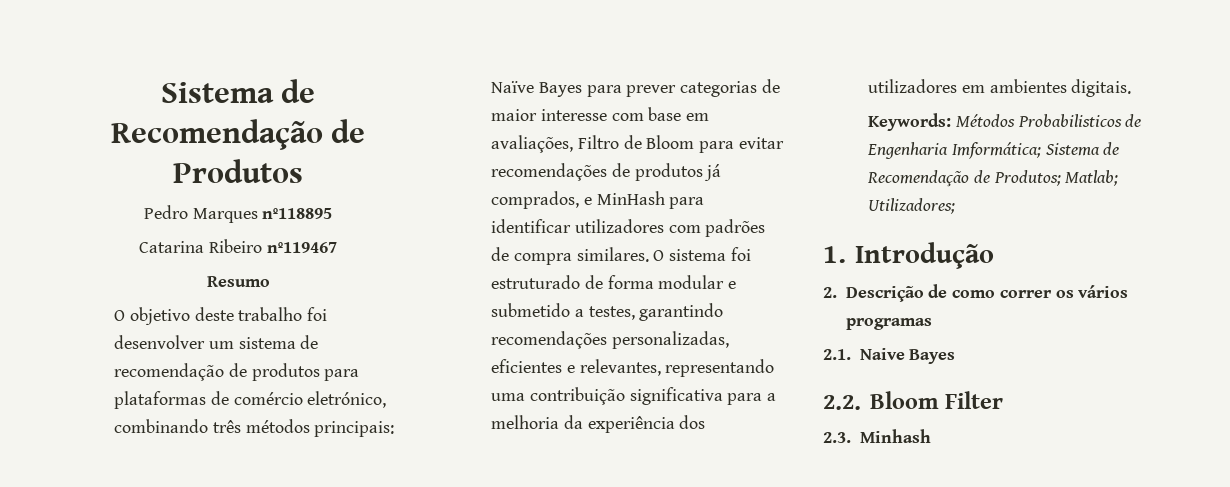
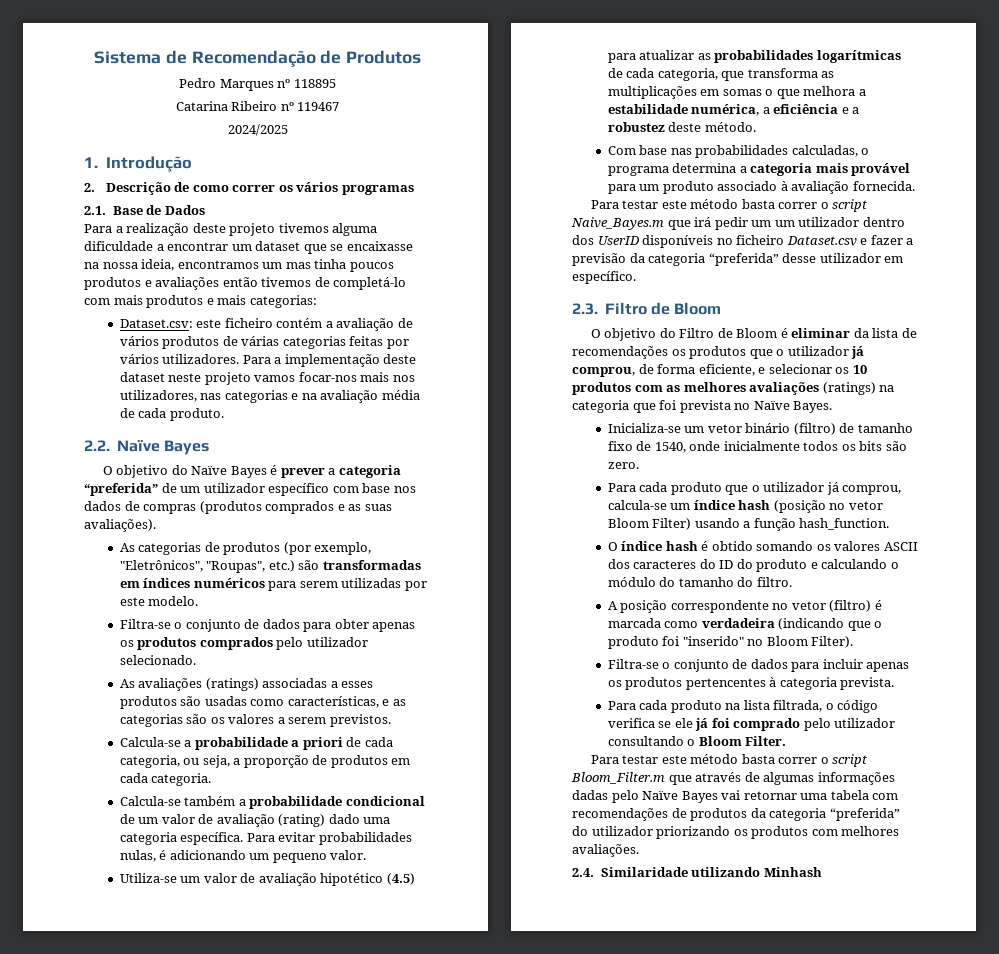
- Pedro Marques nº118895
+ Pedro Marques nº 118895
- Catarina Ribeiro nº119467
- Resumo
- O objetivo deste trabalho foi desenvolver um sistema de recomendação de produtos para plataformas de comércio eletrónico, combinando três métodos principais: Naïve Bayes para prever categorias de maior interesse com base em avaliações, Filtro de Bloom para evitar recomendações de produtos já comprados, e MinHash para identificar utilizadores com padrões de compra similares. O sistema foi estruturado de forma modular e submetido a testes, garantindo recomendações personalizadas, eficientes e relevantes, representando uma contribuição significativa para a melhoria da experiência dos utilizadores em ambientes digitais.
- Keywords: Métodos Probabilisticos de Engenharia Imformática; Sistema de Recomendação de Produtos; Matlab; Utilizadores;
+ Catarina Ribeiro nº 119467
+ 2024/2025
- 2.1. Naive Bayes
- 2.2. Bloom Filter
- 2.3. Minhash
+ 2.1. Base de Dados
+ Para a realização deste projeto tivemos alguma dificuldade a encontrar um dataset que se encaixasse na nossa ideia, encontramos um mas tinha poucos produtos e avaliações então tivemos de completá-lo com mais produtos e mais categorias:
+ Dataset.csv: este ficheiro contém a avaliação de vários produtos de várias categorias feitas por vários utilizadores. Para a implementação deste dataset neste projeto vamos focar-nos mais nos utilizadores, nas categorias e na avaliação média de cada produto.
+ 2.2. Naïve Bayes
+ O objetivo do Naïve Bayes é prever a categoria “preferida” de um utilizador específico com base nos dados de compras (produtos comprados e as suas avaliações).
+ As categorias de produtos (por exemplo, "Eletrônicos", "Roupas", etc.) são transformadas em índices numéricos para serem utilizadas por este modelo.
+ Filtra-se o conjunto de dados para obter apenas os produtos comprados pelo utilizador selecionado.
+ As avaliações (ratings) associadas a esses produtos são usadas como características, e as categorias são os valores a serem previstos.
+ Calcula-se a probabilidade a priori de cada categoria, ou seja, a proporção de produtos em cada categoria.
+ Calcula-se também a probabilidade condicional de um valor de avaliação (rating) dado uma categoria específica. Para evitar probabilidades nulas, é adicionando um pequeno valor.
+ Utiliza-se um valor de avaliação hipotético (4.5) para atualizar as probabilidades logarítmicas de cada categoria, que transforma as multiplicações em somas o que melhora a estabilidade numérica, a eficiência e a robustez deste método.
+ Com base nas probabilidades calculadas, o programa determina a categoria mais provável para um produto associado à avaliação fornecida.
+ Para testar este método basta correr o script Naive_Bayes.m que irá pedir um um utilizador dentro dos UserID disponíveis no ficheiro Dataset.csv e fazer a previsão da categoria “preferida” desse utilizador em específico.
+ 2.3. Filtro de Bloom
+ O objetivo do Filtro de Bloom é eliminar da lista de recomendações os produtos que o utilizador já comprou, de forma eficiente, e selecionar os 10 produtos com as melhores avaliações (ratings) na categoria que foi prevista no Naïve Bayes.
+ Inicializa-se um vetor binário (filtro) de tamanho fixo de 1540, onde inicialmente todos os bits são zero.
+ Para cada produto que o utilizador já comprou, calcula-se um índice hash (posição no vetor Bloom Filter) usando a função hash_function.
+ O índice hash é obtido somando os valores ASCII dos caracteres do ID do produto e calculando o módulo do tamanho do filtro.
+ A posição correspondente no vetor (filtro) é marcada como verdadeira (indicando que o produto foi "inserido" no Bloom Filter).
+ Filtra-se o conjunto de dados para incluir apenas os produtos pertencentes à categoria prevista.
+ Para cada produto na lista filtrada, o código verifica se ele já foi comprado pelo utilizador consultando o Bloom Filter.
+ Para testar este método basta correr o script Bloom_Filter.m que através de algumas informações dadas pelo Naïve Bayes vai retornar uma tabela com recomendações de produtos da categoria “preferida” do utilizador priorizando os produtos com melhores avaliações.
+ 2.4. Similaridade utilizando Minhash

